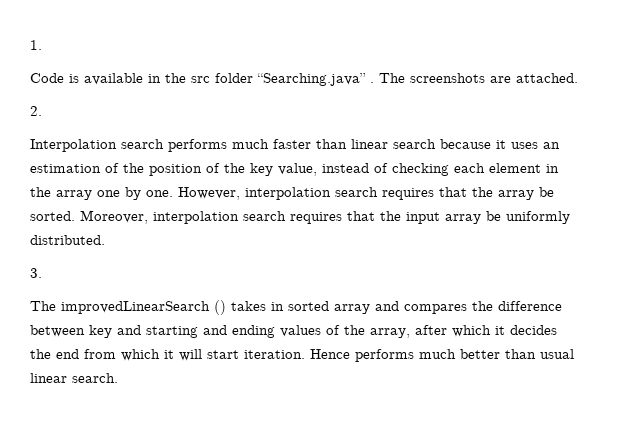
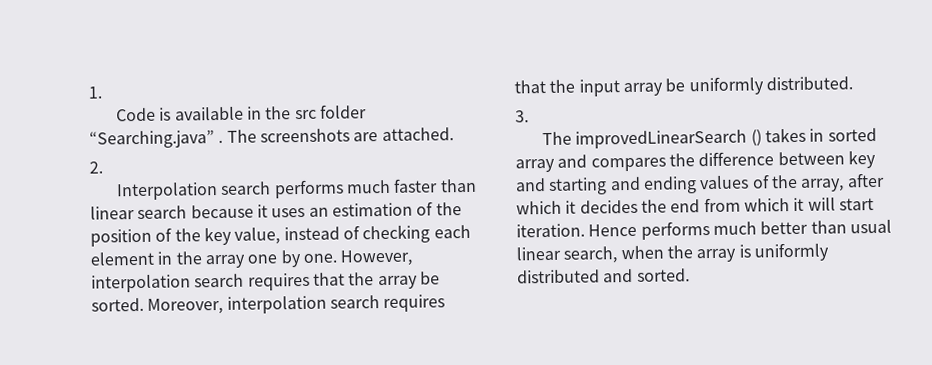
- Hence performs much better than usual linear search.
+ Hence performs much better than usual linear search, when the array is uniformly distributed and sorted.

